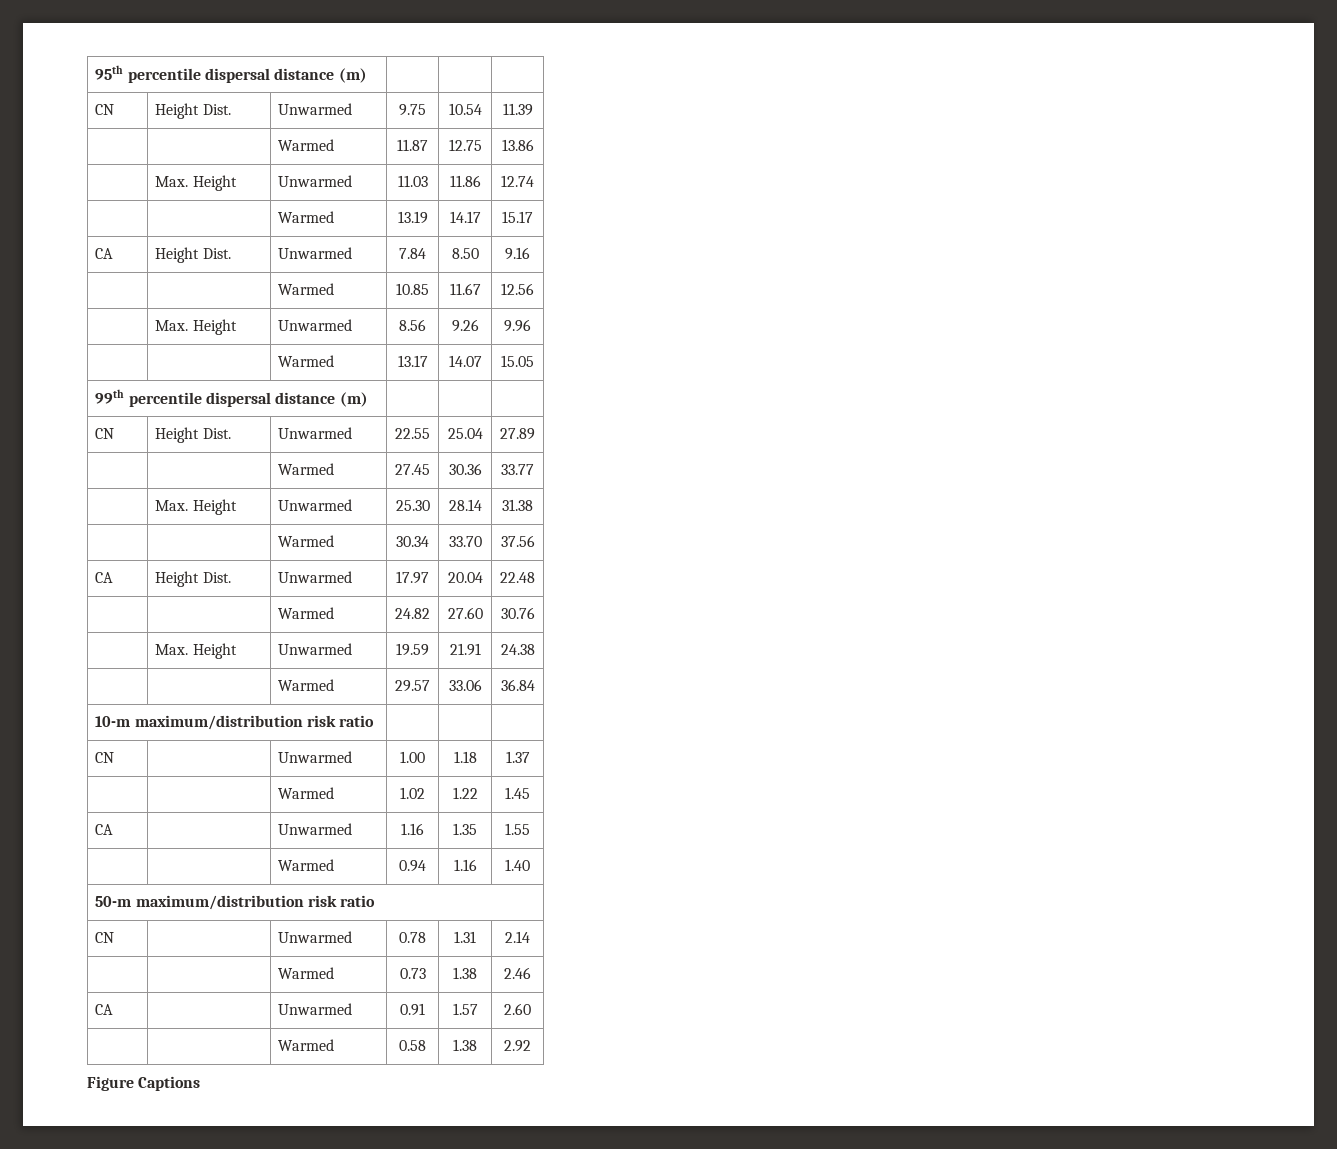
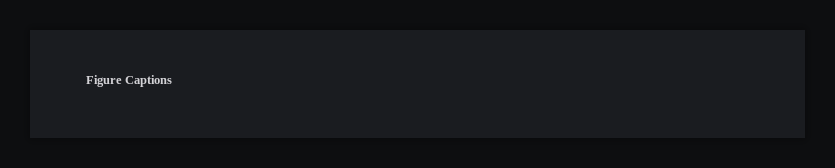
- 95th percentile dispersal distance (m) | | |
- CN | Height Dist. | Unwarmed | 9.75 | 10.54 | 11.39
- | | Warmed | 11.87 | 12.75 | 13.86
- | Max. Height | Unwarmed | 11.03 | 11.86 | 12.74
- | | Warmed | 13.19 | 14.17 | 15.17
- CA | Height Dist. | Unwarmed | 7.84 | 8.50 | 9.16
- | | Warmed | 10.85 | 11.67 | 12.56
- | Max. Height | Unwarmed | 8.56 | 9.26 | 9.96
- | | Warmed | 13.17 | 14.07 | 15.05
- 99th percentile dispersal distance (m) | | |
- CN | Height Dist. | Unwarmed | 22.55 | 25.04 | 27.89
- | | Warmed | 27.45 | 30.36 | 33.77
- | Max. Height | Unwarmed | 25.30 | 28.14 | 31.38
- | | Warmed | 30.34 | 33.70 | 37.56
- CA | Height Dist. | Unwarmed | 17.97 | 20.04 | 22.48
- | | Warmed | 24.82 | 27.60 | 30.76
- | Max. Height | Unwarmed | 19.59 | 21.91 | 24.38
- | | Warmed | 29.57 | 33.06 | 36.84
- 10-m maximum/distribution risk ratio | | |
- CN | | Unwarmed | 1.00 | 1.18 | 1.37
- | | Warmed | 1.02 | 1.22 | 1.45
- CA | | Unwarmed | 1.16 | 1.35 | 1.55
- | | Warmed | 0.94 | 1.16 | 1.40
- 50-m maximum/distribution risk ratio
- CN | | Unwarmed | 0.78 | 1.31 | 2.14
- | | Warmed | 0.73 | 1.38 | 2.46
- CA | | Unwarmed | 0.91 | 1.57 | 2.60
- | | Warmed | 0.58 | 1.38 | 2.92

